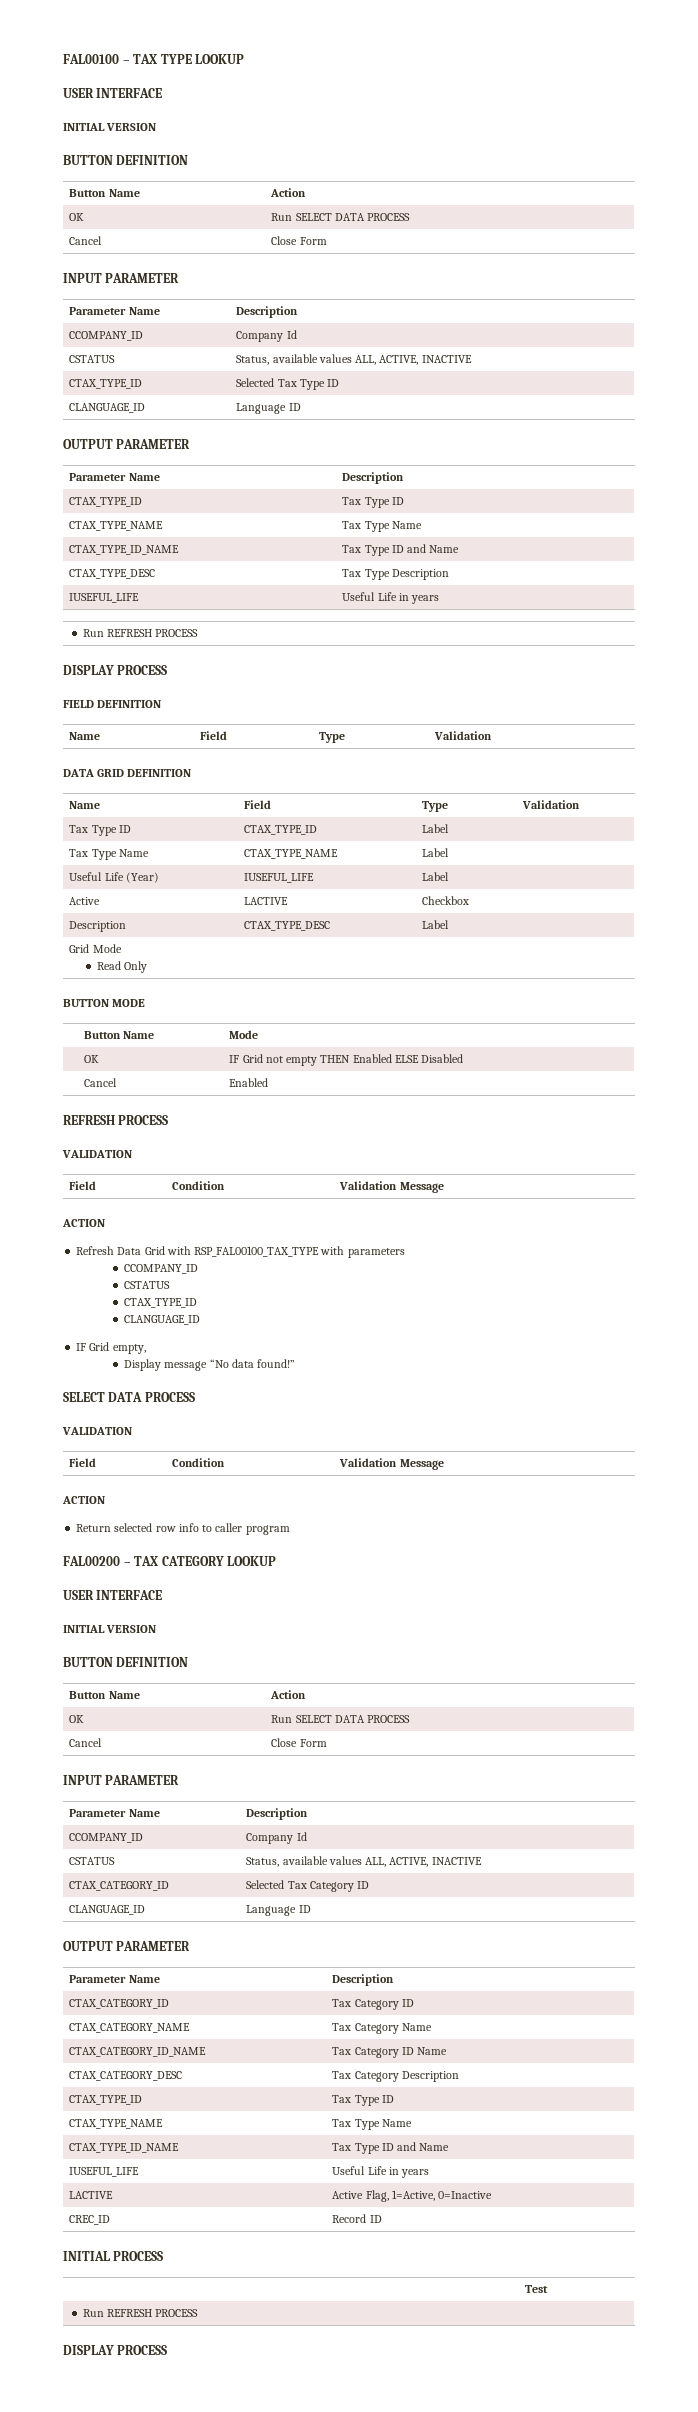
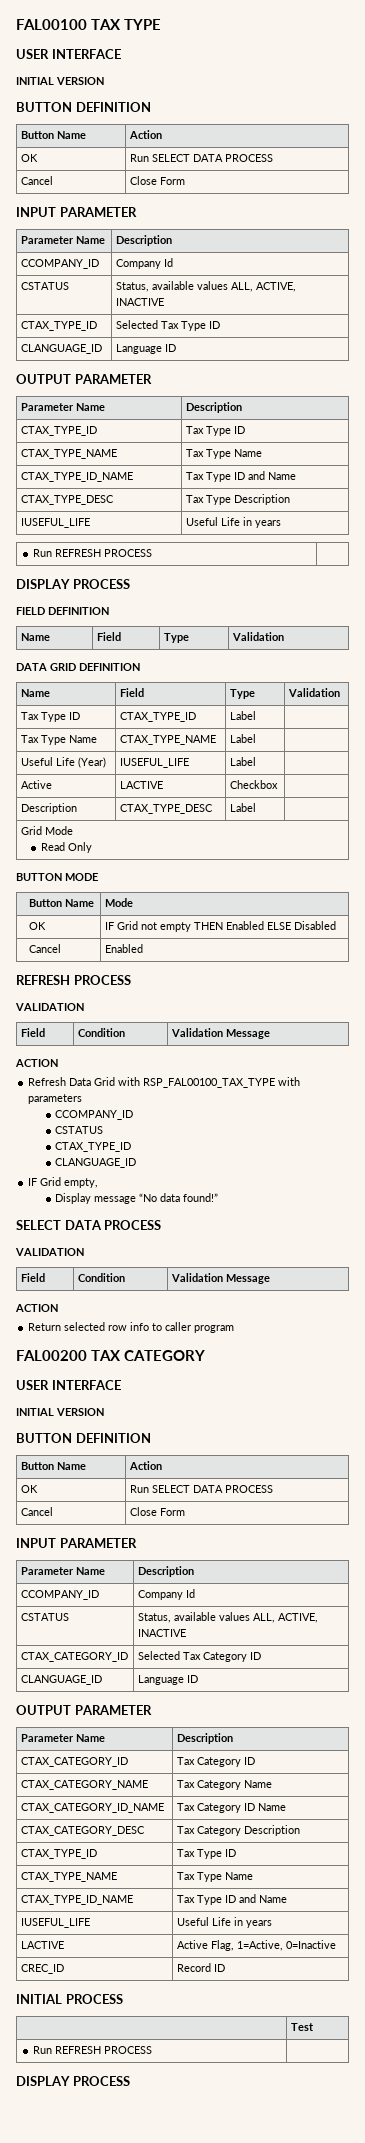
- FAL00100 – TAX TYPE LOOKUP
+ FAL00100 TAX TYPE
- FAL00200 – TAX CATEGORY LOOKUP
+ FAL00200 TAX CATEGORY

